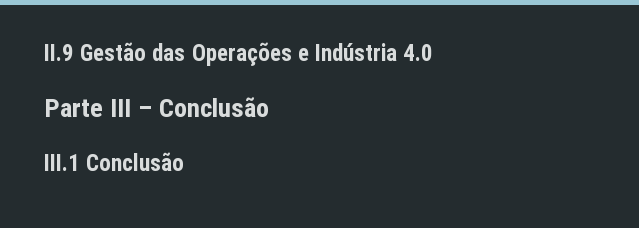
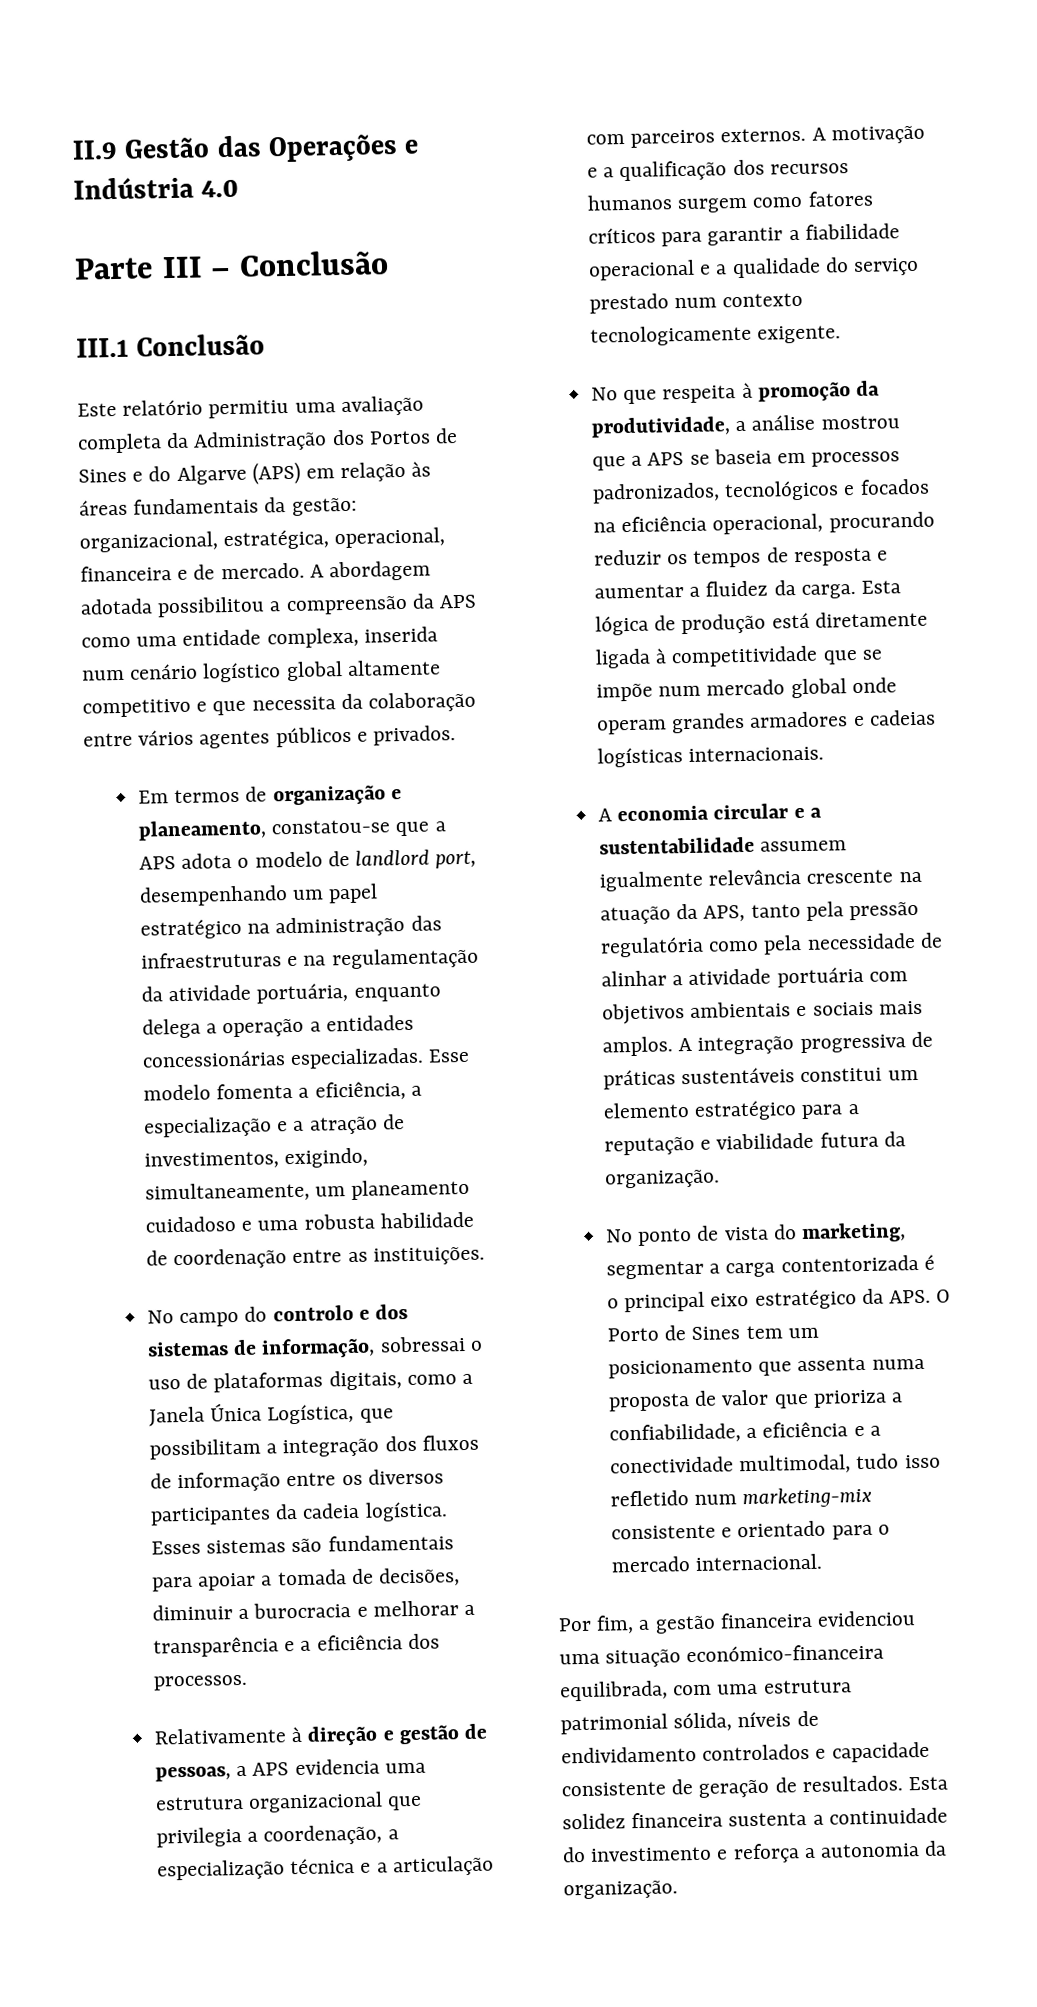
+ Este relatório permitiu uma avaliação completa da Administração dos Portos de Sines e do Algarve (APS) em relação às áreas fundamentais da gestão: organizacional, estratégica, operacional, financeira e de mercado. A abordagem adotada possibilitou a compreensão da APS como uma entidade complexa, inserida num cenário logístico global altamente competitivo e que necessita da colaboração entre vários agentes públicos e privados.
+ Em termos de organização e planeamento, constatou-se que a APS adota o modelo de landlord port, desempenhando um papel estratégico na administração das infraestruturas e na regulamentação da atividade portuária, enquanto delega a operação a entidades concessionárias especializadas. Esse modelo fomenta a eficiência, a especialização e a atração de investimentos, exigindo, simultaneamente, um planeamento cuidadoso e uma robusta habilidade de coordenação entre as instituições.
+ No campo do controlo e dos sistemas de informação, sobressai o uso de plataformas digitais, como a Janela Única Logística, que possibilitam a integração dos fluxos de informação entre os diversos participantes da cadeia logística. Esses sistemas são fundamentais para apoiar a tomada de decisões, diminuir a burocracia e melhorar a transparência e a eficiência dos processos.
+ Relativamente à direção e gestão de pessoas, a APS evidencia uma estrutura organizacional que privilegia a coordenação, a especialização técnica e a articulação com parceiros externos. A motivação e a qualificação dos recursos humanos surgem como fatores críticos para garantir a fiabilidade operacional e a qualidade do serviço prestado num contexto tecnologicamente exigente.
+ No que respeita à promoção da produtividade, a análise mostrou que a APS se baseia em processos padronizados, tecnológicos e focados na eficiência operacional, procurando reduzir os tempos de resposta e aumentar a fluidez da carga. Esta lógica de produção está diretamente ligada à competitividade que se impõe num mercado global onde operam grandes armadores e cadeias logísticas internacionais.
+ A economia circular e a sustentabilidade assumem igualmente relevância crescente na atuação da APS, tanto pela pressão regulatória como pela necessidade de alinhar a atividade portuária com objetivos ambientais e sociais mais amplos. A integração progressiva de práticas sustentáveis constitui um elemento estratégico para a reputação e viabilidade futura da organização.
+ No ponto de vista do marketing, segmentar a carga contentorizada é o principal eixo estratégico da APS. O Porto de Sines tem um posicionamento que assenta numa proposta de valor que prioriza a confiabilidade, a eficiência e a conectividade multimodal, tudo isso refletido num marketing-mix consistente e orientado para o mercado internacional.
+ Por fim, a gestão financeira evidenciou uma situação económico-financeira equilibrada, com uma estrutura patrimonial sólida, níveis de endividamento controlados e capacidade consistente de geração de resultados. Esta solidez financeira sustenta a continuidade do investimento e reforça a autonomia da organização.

